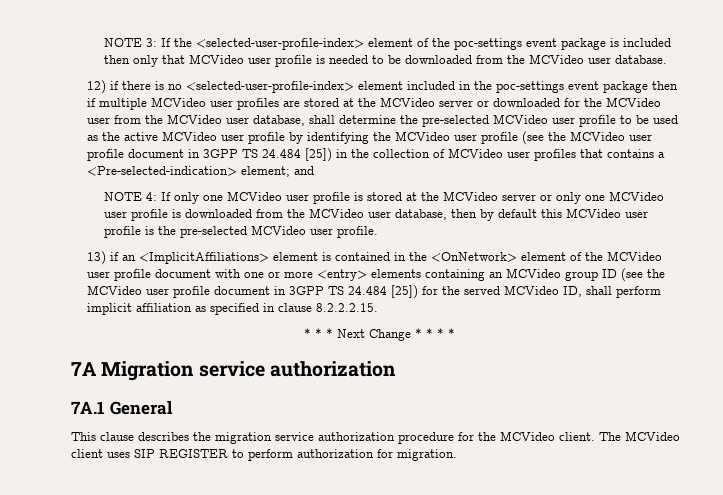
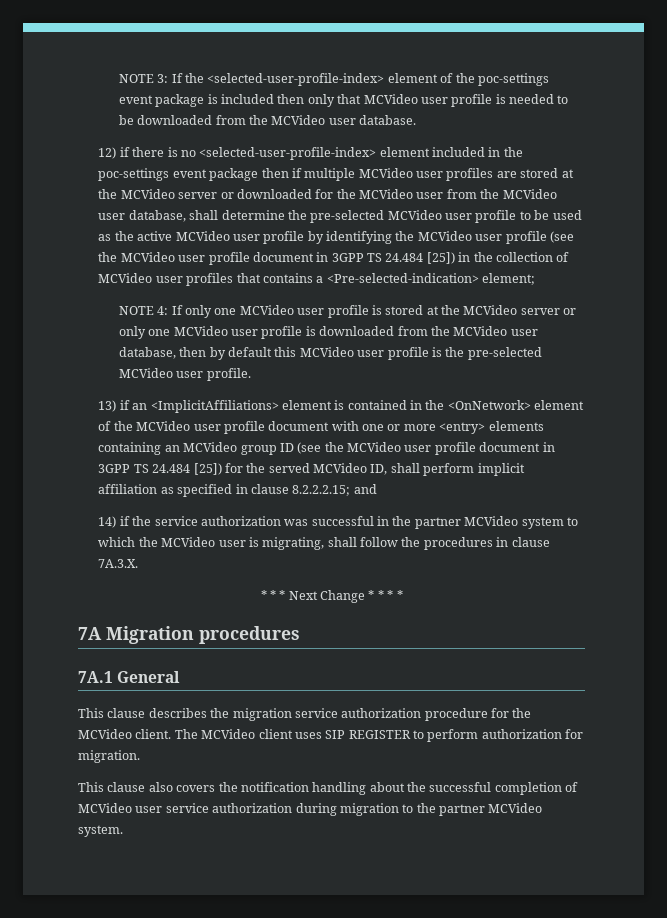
- and
- 13) if an <ImplicitAffiliations> element is contained in the <OnNetwork> element of the MCVideo user profile document with one or more <entry> elements containing an MCVideo group ID (see the MCVideo user profile document in 3GPP TS 24.484 [25]) for the served MCVideo ID, shall perform implicit affiliation as specified in clause 8.2.2.2.15.
+ 13) if an <ImplicitAffiliations> element is contained in the <OnNetwork> element of the MCVideo user profile document with one or more <entry> elements containing an MCVideo group ID (see the MCVideo user profile document in 3GPP TS 24.484 [25]) for the served MCVideo ID, shall perform implicit affiliation as specified in clause 8.2.2.2.15; and
+ 14) if the service authorization was successful in the partner MCVideo system to which the MCVideo user is migrating, shall follow the procedures in clause 7A.3.X.
- 7A Migration service authorization
+ 7A Migration procedures
+ This clause also covers the notification handling about the successful completion of MCVideo user service authorization during migration to the partner MCVideo system.

